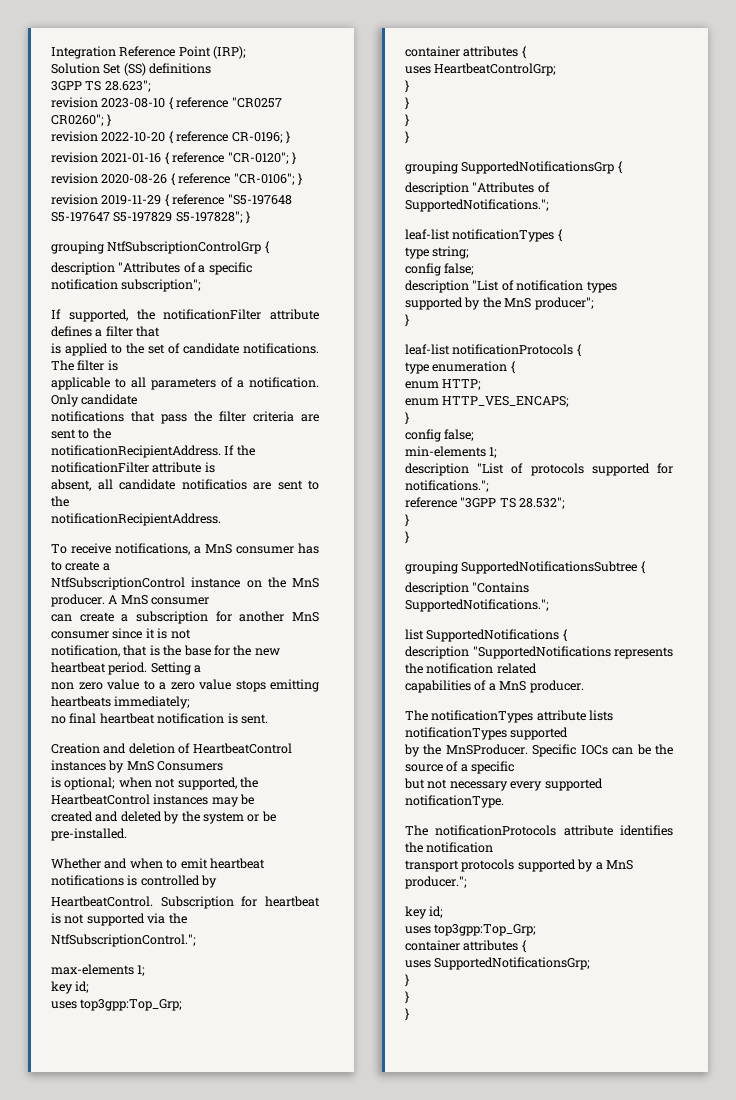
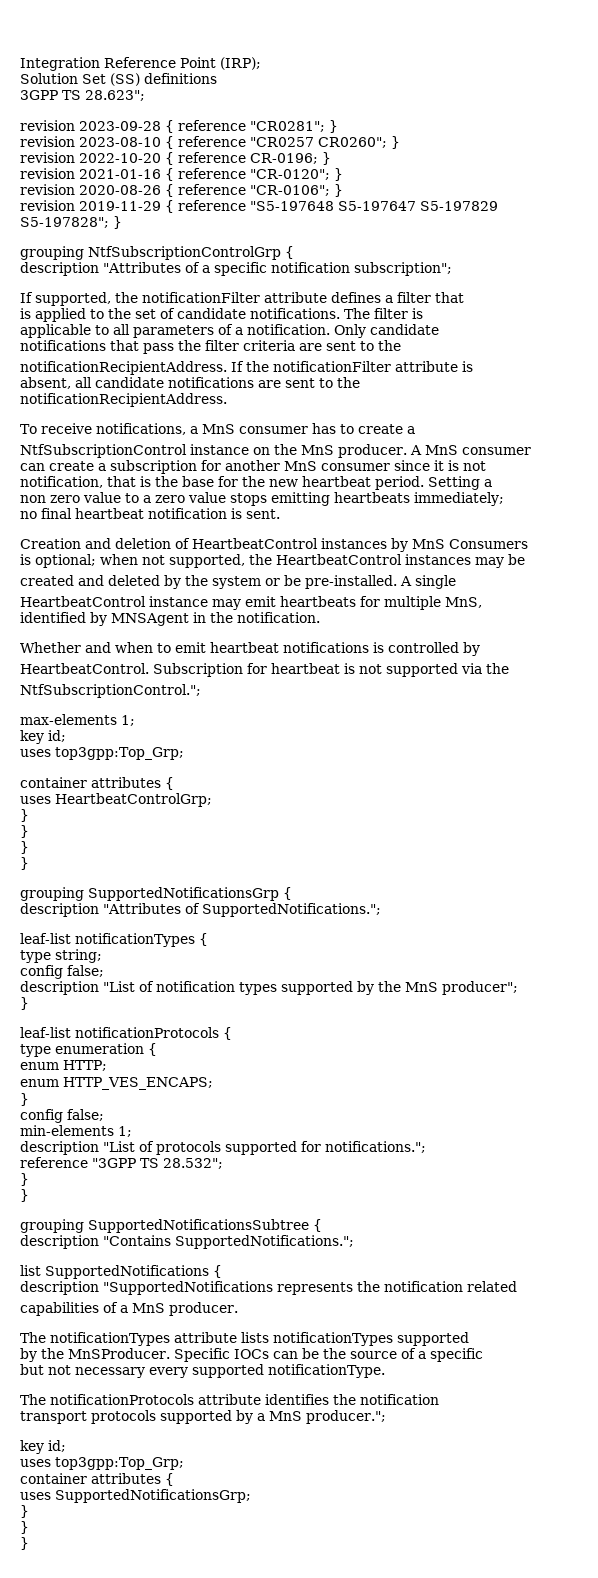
+ revision 2023-09-28 { reference "CR0281"; }
- absent, all candidate notificatios are sent to the
+ absent, all candidate notifications are sent to the
+ A single
+ HeartbeatControl instance may emit heartbeats for multiple MnS,
+ identified by MNSAgent in the notification.

